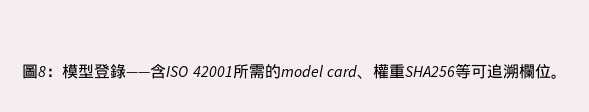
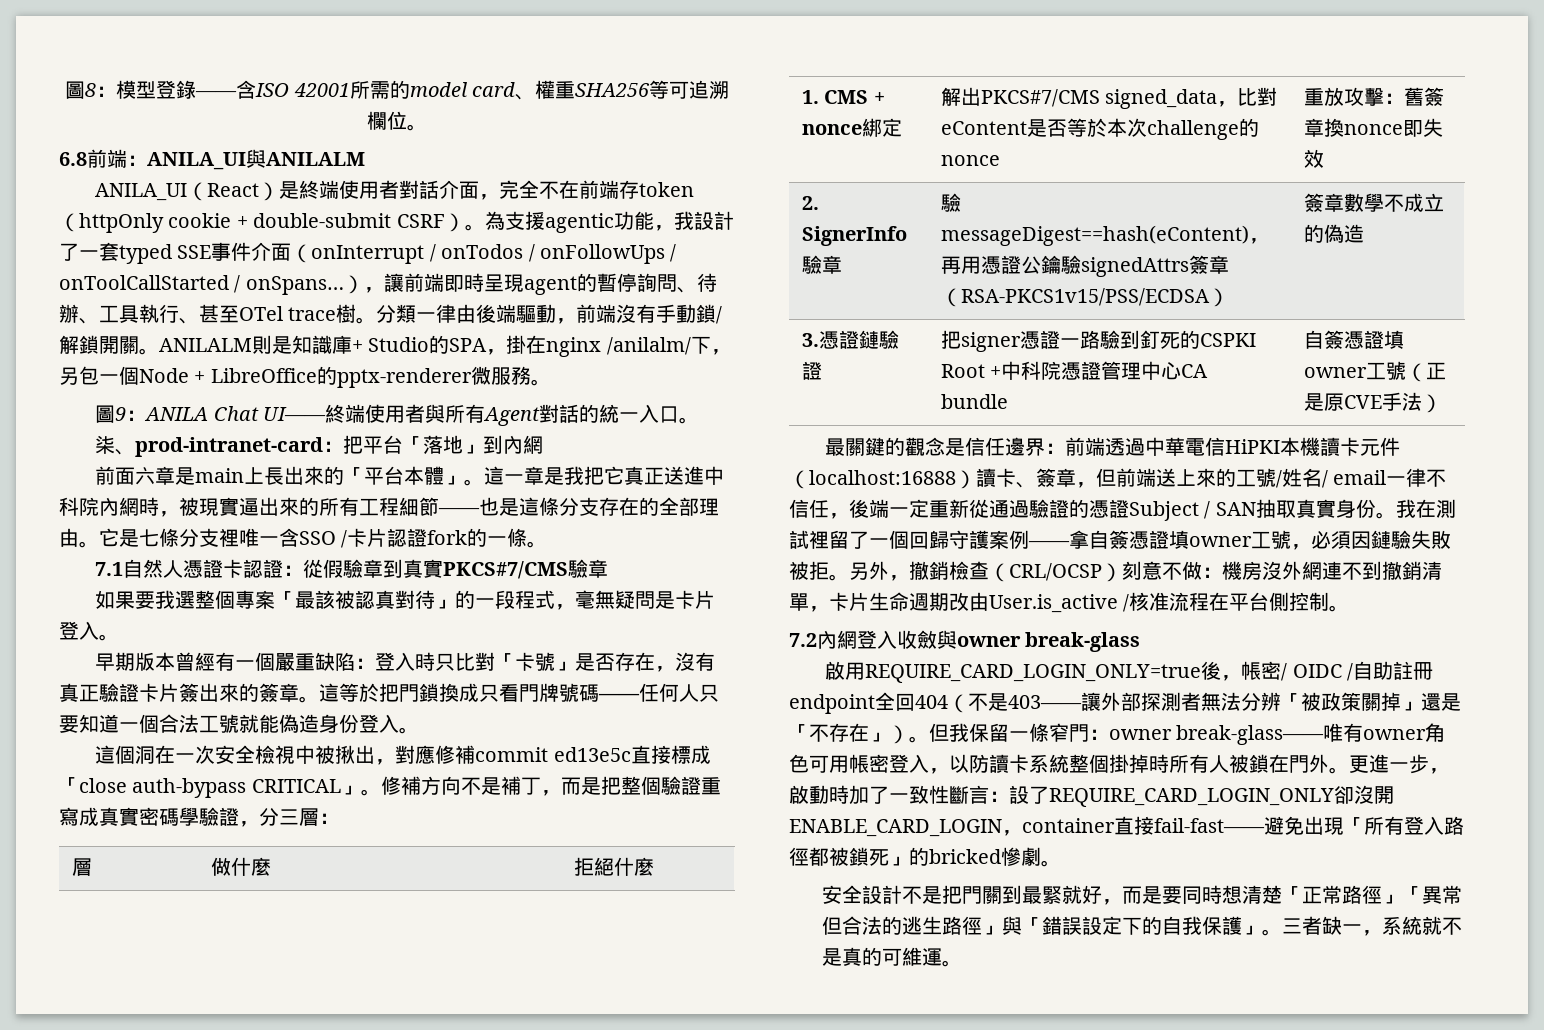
+ 6.8前端：ANILA_UI與ANILALM
+ ANILA_UI（React）是終端使用者對話介面，完全不在前端存token（httpOnly cookie + double-submit CSRF）。為支援agentic功能，我設計了一套typed SSE事件介面（onInterrupt / onTodos / onFollowUps / onToolCallStarted / onSpans…），讓前端即時呈現agent的暫停詢問、待辦、工具執行、甚至OTel trace樹。分類一律由後端驅動，前端沒有手動鎖/解鎖開關。ANILALM則是知識庫+ Studio的SPA，掛在nginx /anilalm/下，另包一個Node + LibreOffice的pptx-renderer微服務。
+ 圖9：ANILA Chat UI——終端使用者與所有Agent對話的統一入口。
+ 柒、prod-intranet-card：把平台「落地」到內網
+ 前面六章是main上長出來的「平台本體」。這一章是我把它真正送進中科院內網時，被現實逼出來的所有工程細節——也是這條分支存在的全部理由。它是七條分支裡唯一含SSO /卡片認證fork的一條。
+ 7.1自然人憑證卡認證：從假驗章到真實PKCS#7/CMS驗章
+ 如果要我選整個專案「最該被認真對待」的一段程式，毫無疑問是卡片登入。
+ 早期版本曾經有一個嚴重缺陷：登入時只比對「卡號」是否存在，沒有真正驗證卡片簽出來的簽章。這等於把門鎖換成只看門牌號碼——任何人只要知道一個合法工號就能偽造身份登入。
+ 這個洞在一次安全檢視中被揪出，對應修補commit ed13e5c直接標成「close auth-bypass CRITICAL」。修補方向不是補丁，而是把整個驗證重寫成真實密碼學驗證，分三層：
+ 層 | 做什麼 | 拒絕什麼
+ 1. CMS + nonce綁定 | 解出PKCS#7/CMS signed_data，比對eContent是否等於本次challenge的nonce | 重放攻擊：舊簽章換nonce即失效
+ 2. SignerInfo驗章 | 驗messageDigest==hash(eContent)，再用憑證公鑰驗signedAttrs簽章（RSA-PKCS1v15/PSS/ECDSA） | 簽章數學不成立的偽造
+ 3.憑證鏈驗證 | 把signer憑證一路驗到釘死的CSPKI Root +中科院憑證管理中心CA bundle | 自簽憑證填owner工號（正是原CVE手法）
+ 最關鍵的觀念是信任邊界：前端透過中華電信HiPKI本機讀卡元件（localhost:16888）讀卡、簽章，但前端送上來的工號/姓名/ email一律不信任，後端一定重新從通過驗證的憑證Subject / SAN抽取真實身份。我在測試裡留了一個回歸守護案例——拿自簽憑證填owner工號，必須因鏈驗失敗被拒。另外，撤銷檢查（CRL/OCSP）刻意不做：機房沒外網連不到撤銷清單，卡片生命週期改由User.is_active /核准流程在平台側控制。
+ 7.2內網登入收斂與owner break-glass
+ 啟用REQUIRE_CARD_LOGIN_ONLY=true後，帳密/ OIDC /自助註冊endpoint全回404（不是403——讓外部探測者無法分辨「被政策關掉」還是「不存在」）。但我保留一條窄門：owner break-glass——唯有owner角色可用帳密登入，以防讀卡系統整個掛掉時所有人被鎖在門外。更進一步，啟動時加了一致性斷言：設了REQUIRE_CARD_LOGIN_ONLY卻沒開ENABLE_CARD_LOGIN，container直接fail-fast——避免出現「所有登入路徑都被鎖死」的bricked慘劇。
+ 安全設計不是把門關到最緊就好，而是要同時想清楚「正常路徑」「異常但合法的逃生路徑」與「錯誤設定下的自我保護」。三者缺一，系統就不是真的可維運。

